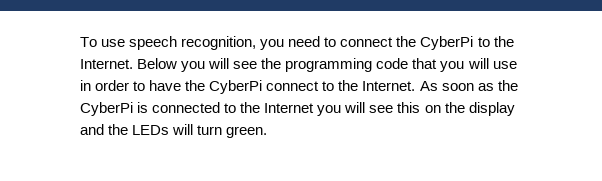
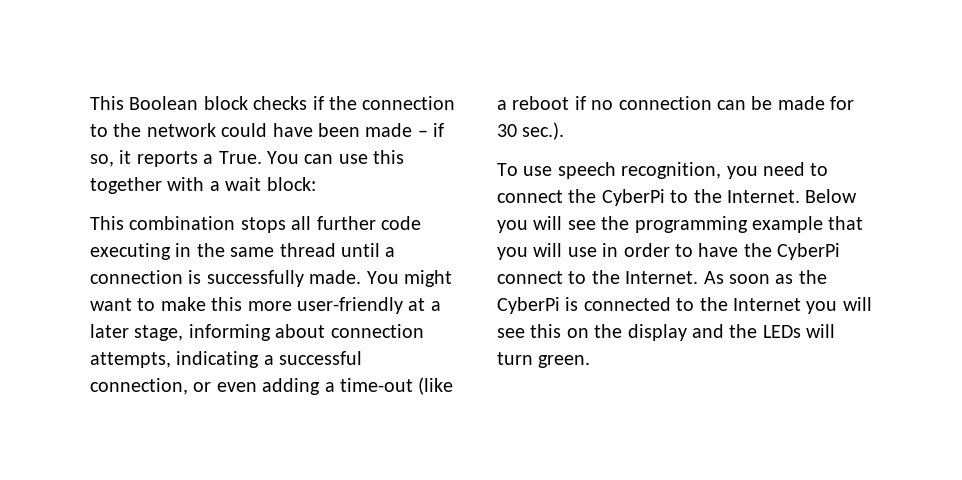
+ This Boolean block checks if the connection to the network could have been made – if so, it reports a True. You can use this together with a wait block:
+ This combination stops all further code executing in the same thread until a connection is successfully made. You might want to make this more user-friendly at a later stage, informing about connection attempts, indicating a successful connection, or even adding a time-out (like a reboot if no connection can be made for 30 sec.).
- Below you will see the programming code that you will use in order to have the CyberPi connect to the Internet.
+ Below you will see the programming example that you will use in order to have the CyberPi connect to the Internet.

